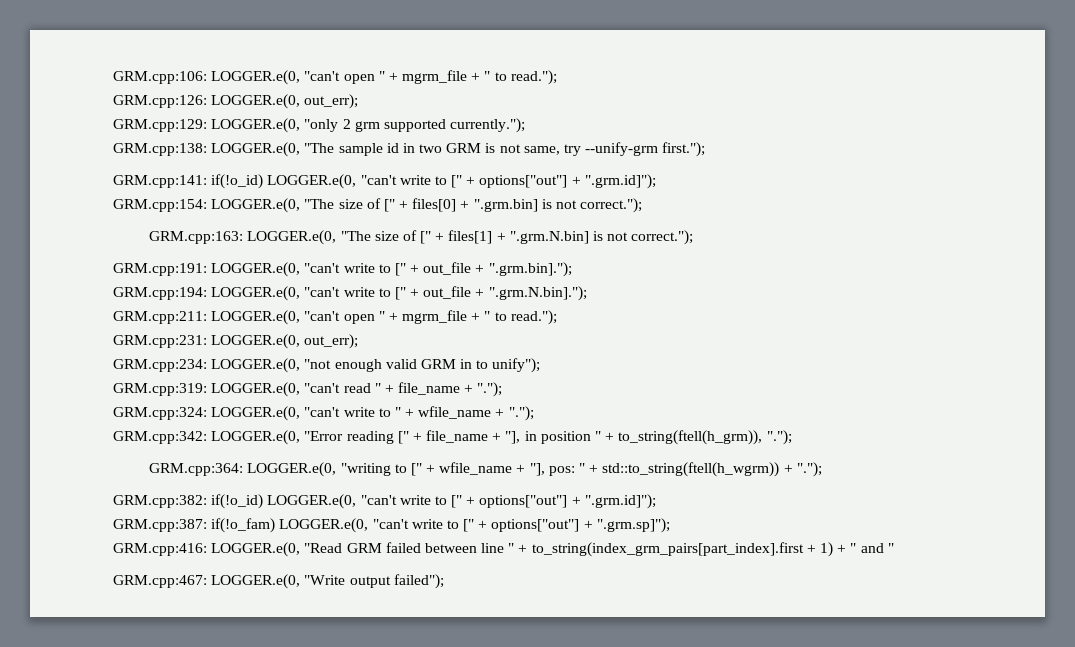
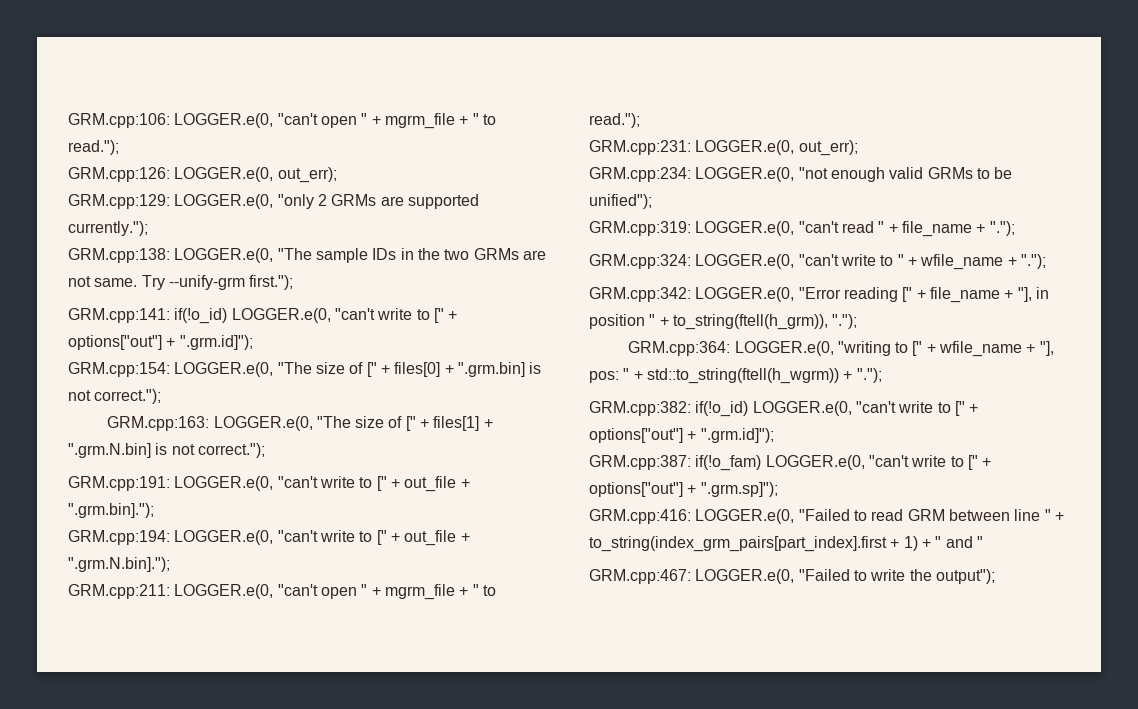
- GRM.cpp:129: LOGGER.e(0, "only 2 grm supported currently.");
+ GRM.cpp:129: LOGGER.e(0, "only 2 GRMs are supported currently.");
- GRM.cpp:138: LOGGER.e(0, "The sample id in two GRM is not same, try --unify-grm first.");
+ GRM.cpp:138: LOGGER.e(0, "The sample IDs in the two GRMs are not same. Try --unify-grm first.");
- GRM.cpp:234: LOGGER.e(0, "not enough valid GRM in to unify");
+ GRM.cpp:234: LOGGER.e(0, "not enough valid GRMs to be unified");
- GRM.cpp:416: LOGGER.e(0, "Read GRM failed between line " + to_string(index_grm_pairs[part_index].first + 1) + " and "
+ GRM.cpp:416: LOGGER.e(0, "Failed to read GRM between line " + to_string(index_grm_pairs[part_index].first + 1) + " and "
- GRM.cpp:467: LOGGER.e(0, "Write output failed");
+ GRM.cpp:467: LOGGER.e(0, "Failed to write the output");

